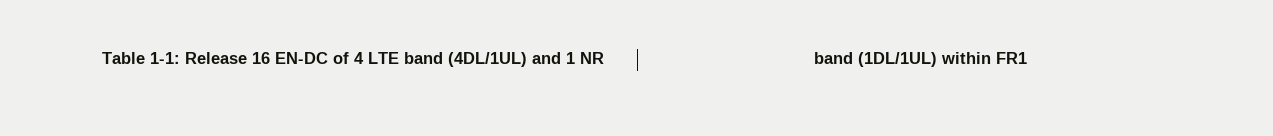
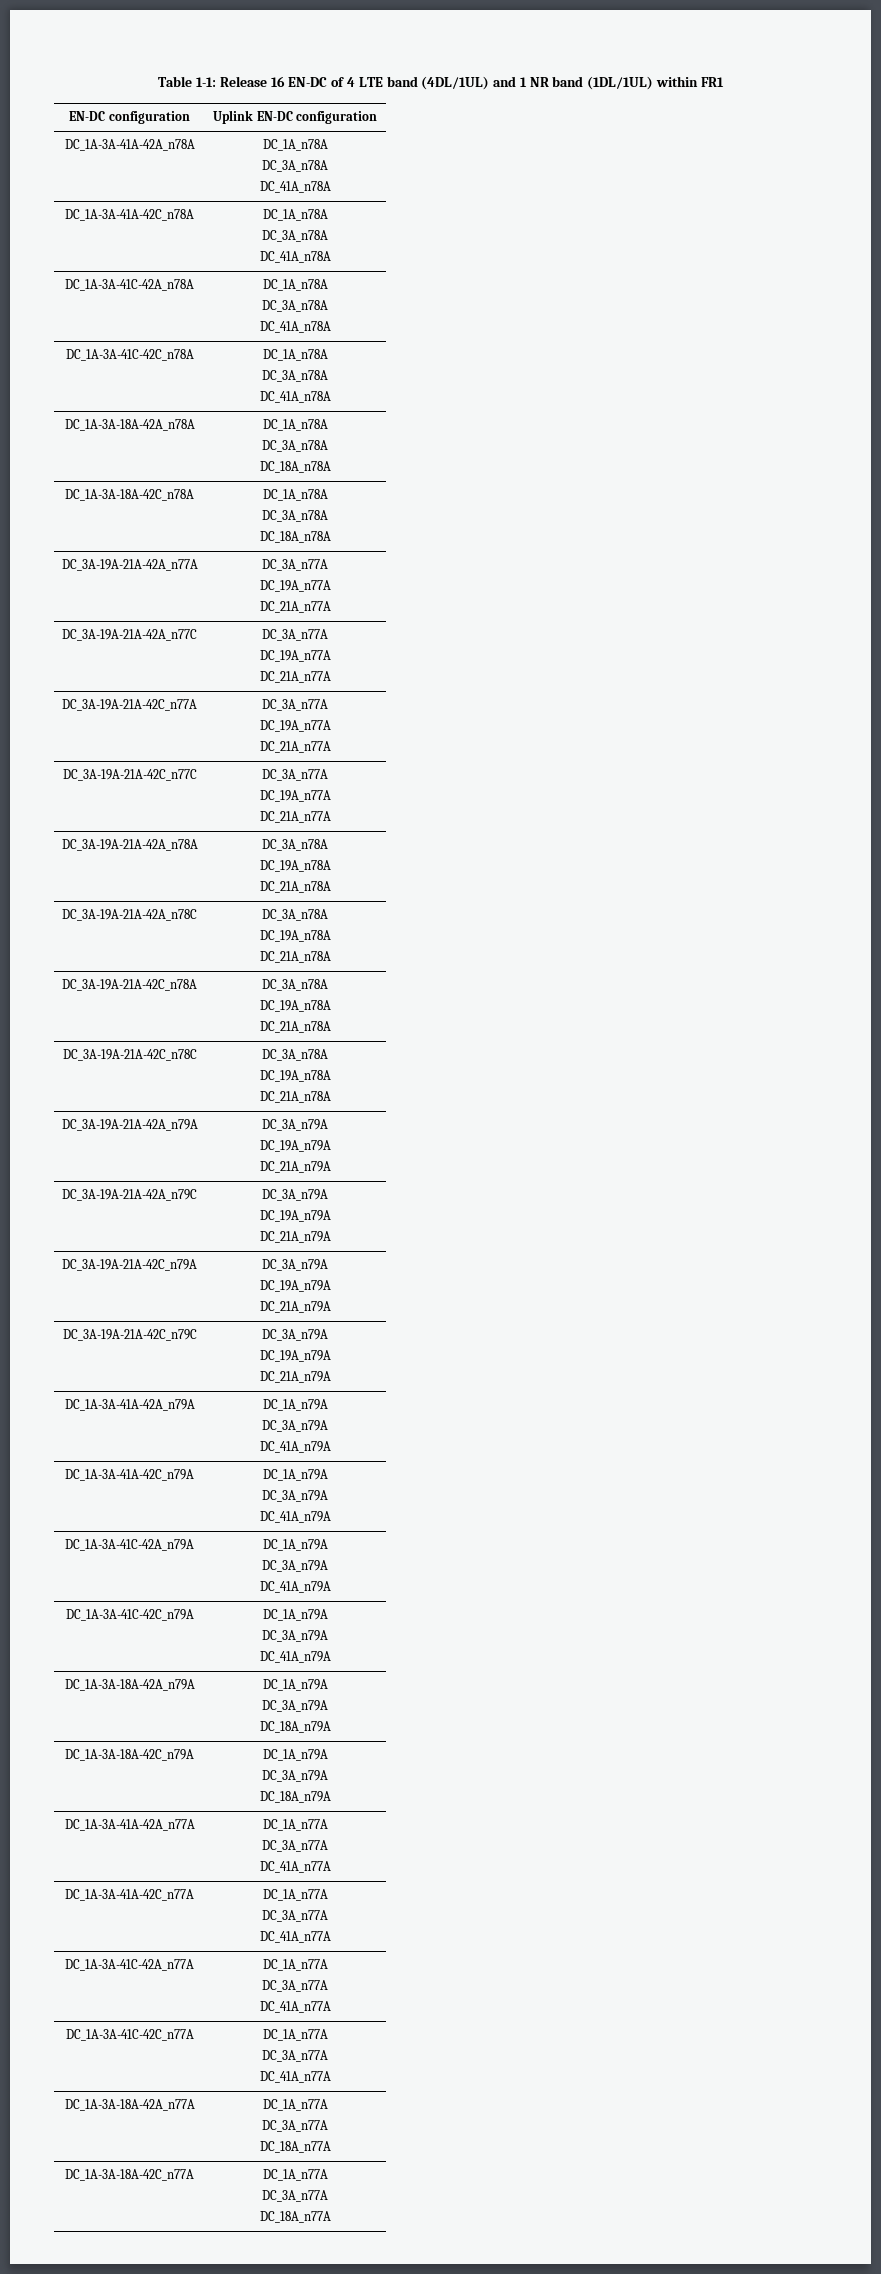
+ EN-DC configuration | Uplink EN-DC configuration
+ DC_1A-3A-41A-42A_n78A | DC_1A_n78A
+ DC_3A_n78A
+ DC_41A_n78A
+ DC_1A-3A-41A-42C_n78A | DC_1A_n78A
+ DC_3A_n78A
+ DC_41A_n78A
+ DC_1A-3A-41C-42A_n78A | DC_1A_n78A
+ DC_3A_n78A
+ DC_41A_n78A
+ DC_1A-3A-41C-42C_n78A | DC_1A_n78A
+ DC_3A_n78A
+ DC_41A_n78A
+ DC_1A-3A-18A-42A_n78A | DC_1A_n78A
+ DC_3A_n78A
+ DC_18A_n78A
+ DC_1A-3A-18A-42C_n78A | DC_1A_n78A
+ DC_3A_n78A
+ DC_18A_n78A
+ DC_3A-19A-21A-42A_n77A | DC_3A_n77A
+ DC_19A_n77A
+ DC_21A_n77A
+ DC_3A-19A-21A-42A_n77C | DC_3A_n77A
+ DC_19A_n77A
+ DC_21A_n77A
+ DC_3A-19A-21A-42C_n77A | DC_3A_n77A
+ DC_19A_n77A
+ DC_21A_n77A
+ DC_3A-19A-21A-42C_n77C | DC_3A_n77A
+ DC_19A_n77A
+ DC_21A_n77A
+ DC_3A-19A-21A-42A_n78A | DC_3A_n78A
+ DC_19A_n78A
+ DC_21A_n78A
+ DC_3A-19A-21A-42A_n78C | DC_3A_n78A
+ DC_19A_n78A
+ DC_21A_n78A
+ DC_3A-19A-21A-42C_n78A | DC_3A_n78A
+ DC_19A_n78A
+ DC_21A_n78A
+ DC_3A-19A-21A-42C_n78C | DC_3A_n78A
+ DC_19A_n78A
+ DC_21A_n78A
+ DC_3A-19A-21A-42A_n79A | DC_3A_n79A
+ DC_19A_n79A
+ DC_21A_n79A
+ DC_3A-19A-21A-42A_n79C | DC_3A_n79A
+ DC_19A_n79A
+ DC_21A_n79A
+ DC_3A-19A-21A-42C_n79A | DC_3A_n79A
+ DC_19A_n79A
+ DC_21A_n79A
+ DC_3A-19A-21A-42C_n79C | DC_3A_n79A
+ DC_19A_n79A
+ DC_21A_n79A
+ DC_1A-3A-41A-42A_n79A | DC_1A_n79A
+ DC_3A_n79A
+ DC_41A_n79A
+ DC_1A-3A-41A-42C_n79A | DC_1A_n79A
+ DC_3A_n79A
+ DC_41A_n79A
+ DC_1A-3A-41C-42A_n79A | DC_1A_n79A
+ DC_3A_n79A
+ DC_41A_n79A
+ DC_1A-3A-41C-42C_n79A | DC_1A_n79A
+ DC_3A_n79A
+ DC_41A_n79A
+ DC_1A-3A-18A-42A_n79A | DC_1A_n79A
+ DC_3A_n79A
+ DC_18A_n79A
+ DC_1A-3A-18A-42C_n79A | DC_1A_n79A
+ DC_3A_n79A
+ DC_18A_n79A
+ DC_1A-3A-41A-42A_n77A | DC_1A_n77A
+ DC_3A_n77A
+ DC_41A_n77A
+ DC_1A-3A-41A-42C_n77A | DC_1A_n77A
+ DC_3A_n77A
+ DC_41A_n77A
+ DC_1A-3A-41C-42A_n77A | DC_1A_n77A
+ DC_3A_n77A
+ DC_41A_n77A
+ DC_1A-3A-41C-42C_n77A | DC_1A_n77A
+ DC_3A_n77A
+ DC_41A_n77A
+ DC_1A-3A-18A-42A_n77A | DC_1A_n77A
+ DC_3A_n77A
+ DC_18A_n77A
+ DC_1A-3A-18A-42C_n77A | DC_1A_n77A
+ DC_3A_n77A
+ DC_18A_n77A

